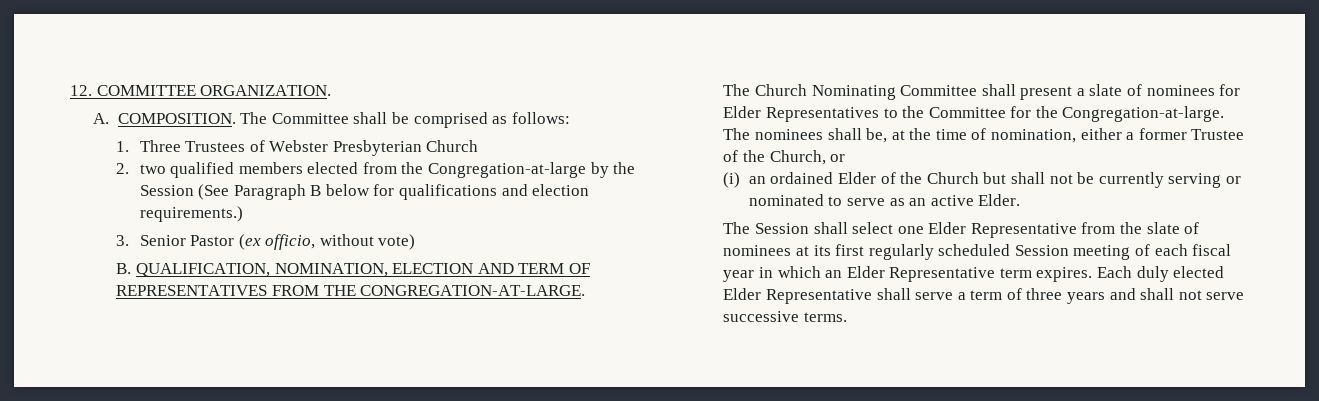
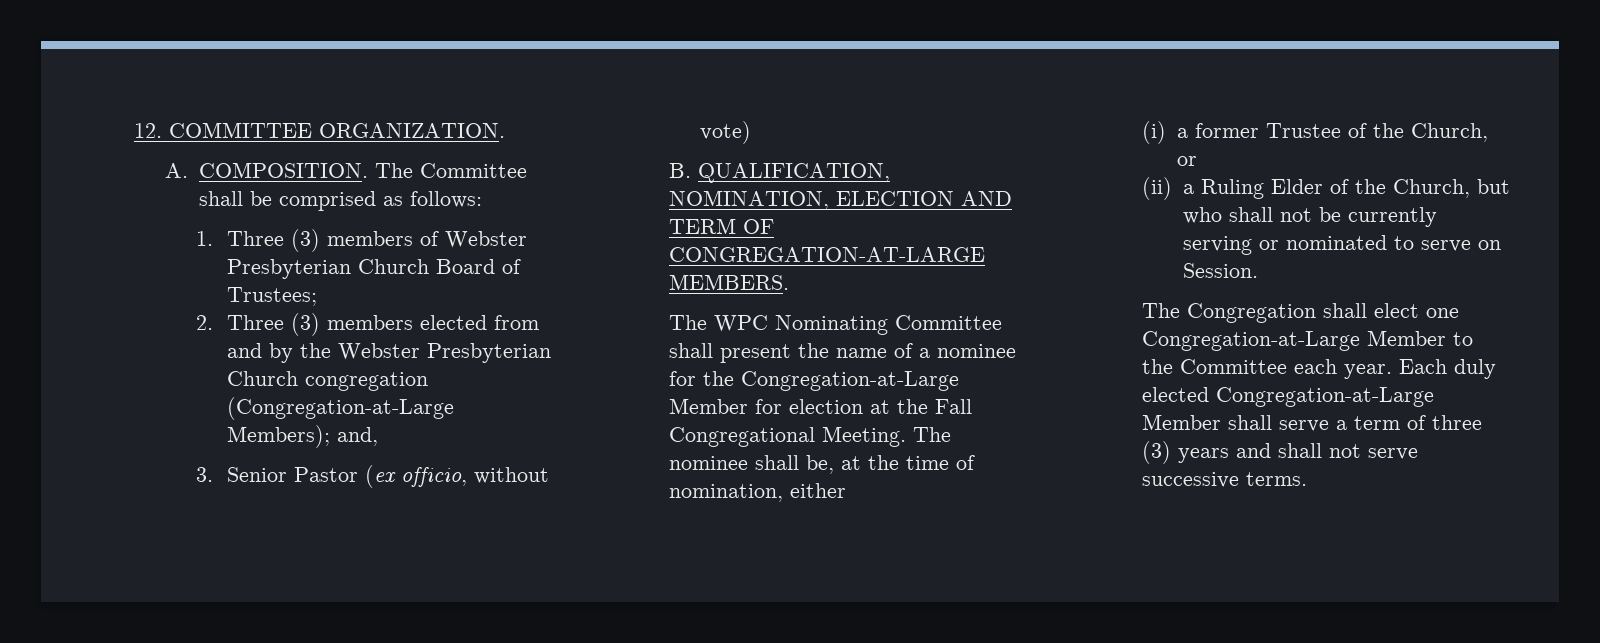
- 1. Three Trustees of Webster Presbyterian Church
+ 1. Three (3) members of Webster Presbyterian Church Board of Trustees;
- 2. two qualified members elected from the Congregation-at-large by the Session (See Paragraph B below for qualifications and election requirements.)
+ 2. Three (3) members elected from and by the Webster Presbyterian Church congregation (Congregation-at-Large Members); and,
- B. QUALIFICATION, NOMINATION, ELECTION AND TERM OF REPRESENTATIVES FROM THE CONGREGATION-AT-LARGE.
- The Church Nominating Committee shall present a slate of nominees for Elder Representatives to the Committee for the Congregation-at-large. The nominees shall be, at the time of nomination, either a former Trustee of the Church, or
+ B. QUALIFICATION, NOMINATION, ELECTION AND TERM OF CONGREGATION-AT-LARGE MEMBERS.
+ The WPC Nominating Committee shall present the name of a nominee for the Congregation-at-Large Member for election at the Fall Congregational Meeting. The nominee shall be, at the time of nomination, either
+ (i) a former Trustee of the Church, or
- (i) an ordained Elder of the Church but shall not be currently serving or nominated to serve as an active Elder.
- The Session shall select one Elder Representative from the slate of nominees at its first regularly scheduled Session meeting of each fiscal year in which an Elder Representative term expires.
+ (ii) a Ruling Elder of the Church, but who shall not be currently serving or nominated to serve on Session.
+ The Congregation shall elect one Congregation-at-Large Member to the Committee each year.
- Each duly elected Elder Representative shall serve a term of three years and shall not serve successive terms.
+ Each duly elected Congregation-at-Large Member shall serve a term of three (3) years and shall not serve successive terms.

